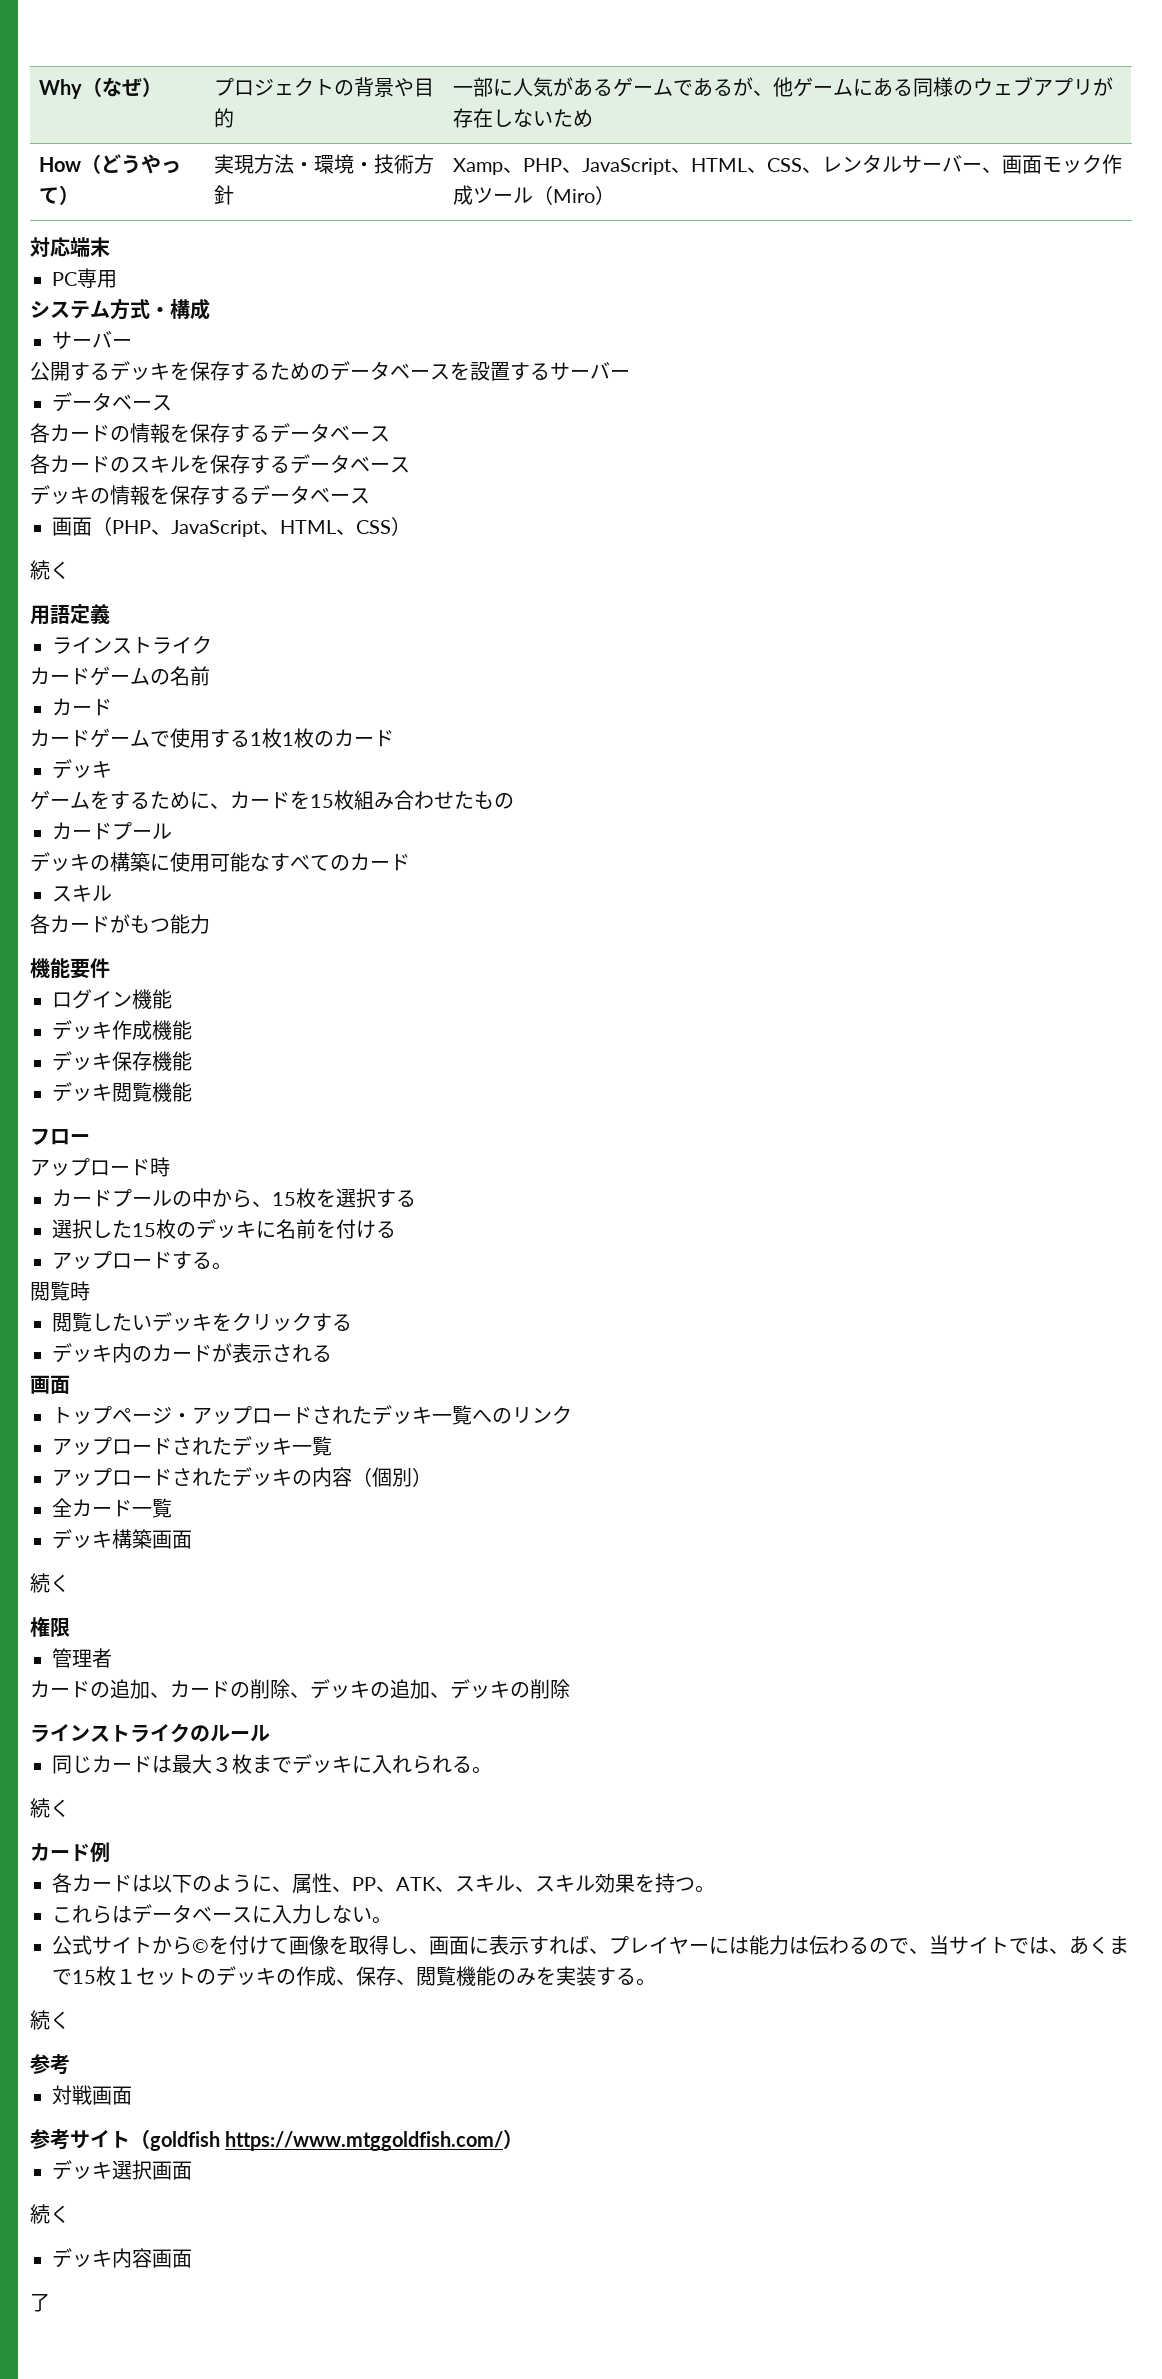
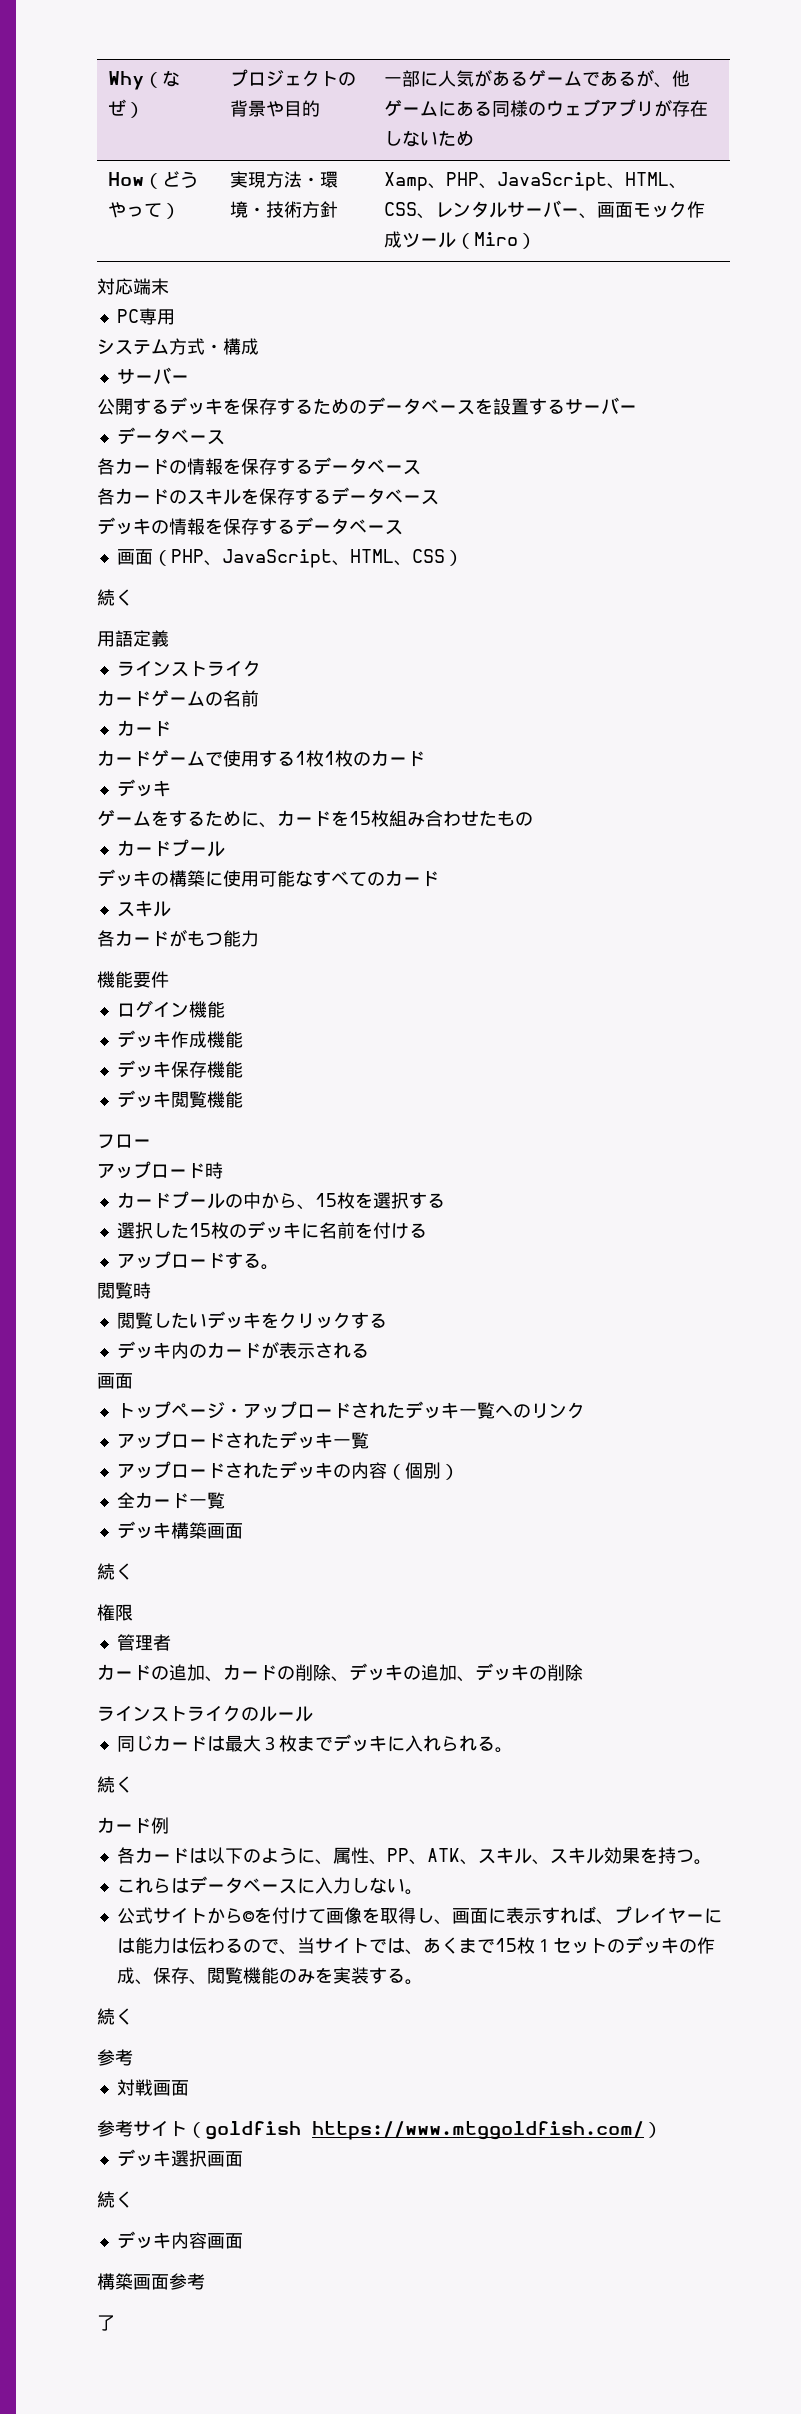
+ 構築画面参考

